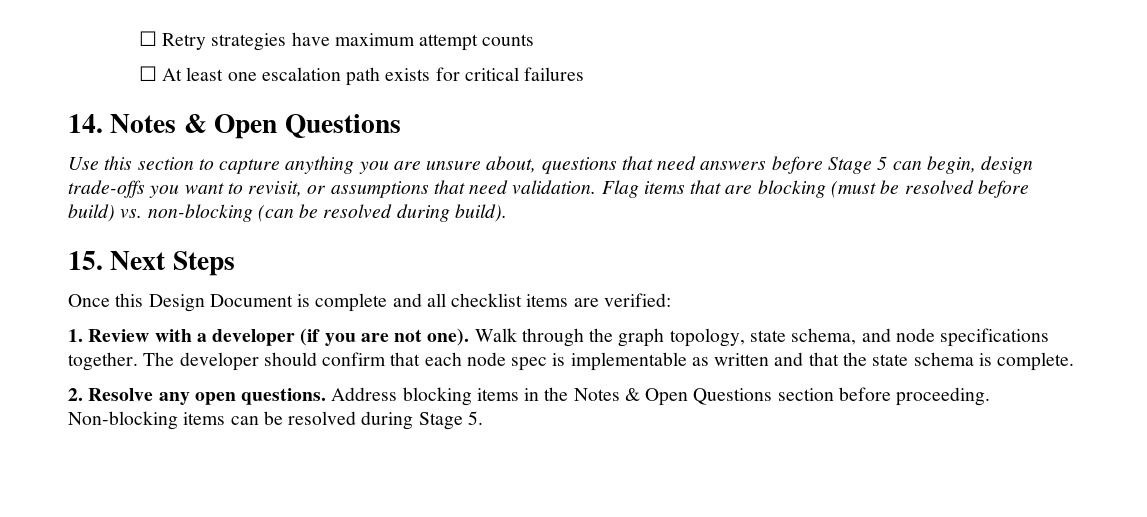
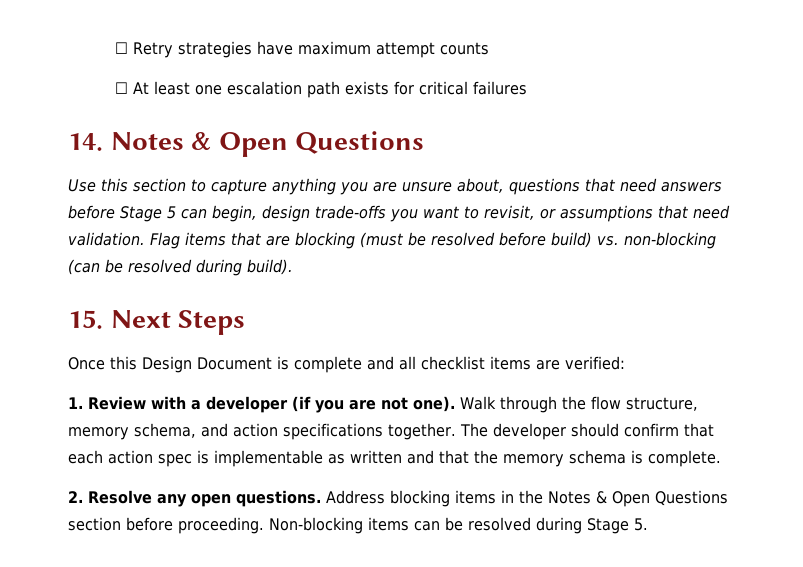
- Walk through the graph topology, state schema, and node specifications together.
+ Walk through the flow structure, memory schema, and action specifications together.
- The developer should confirm that each node spec is implementable as written and that the state schema is complete.
+ The developer should confirm that each action spec is implementable as written and that the memory schema is complete.

